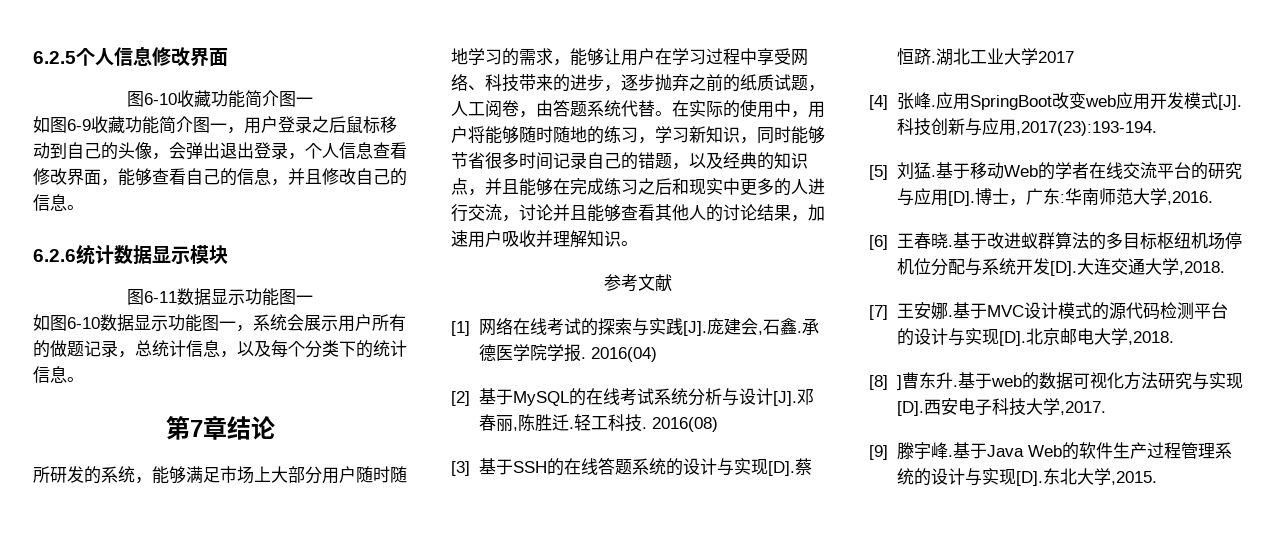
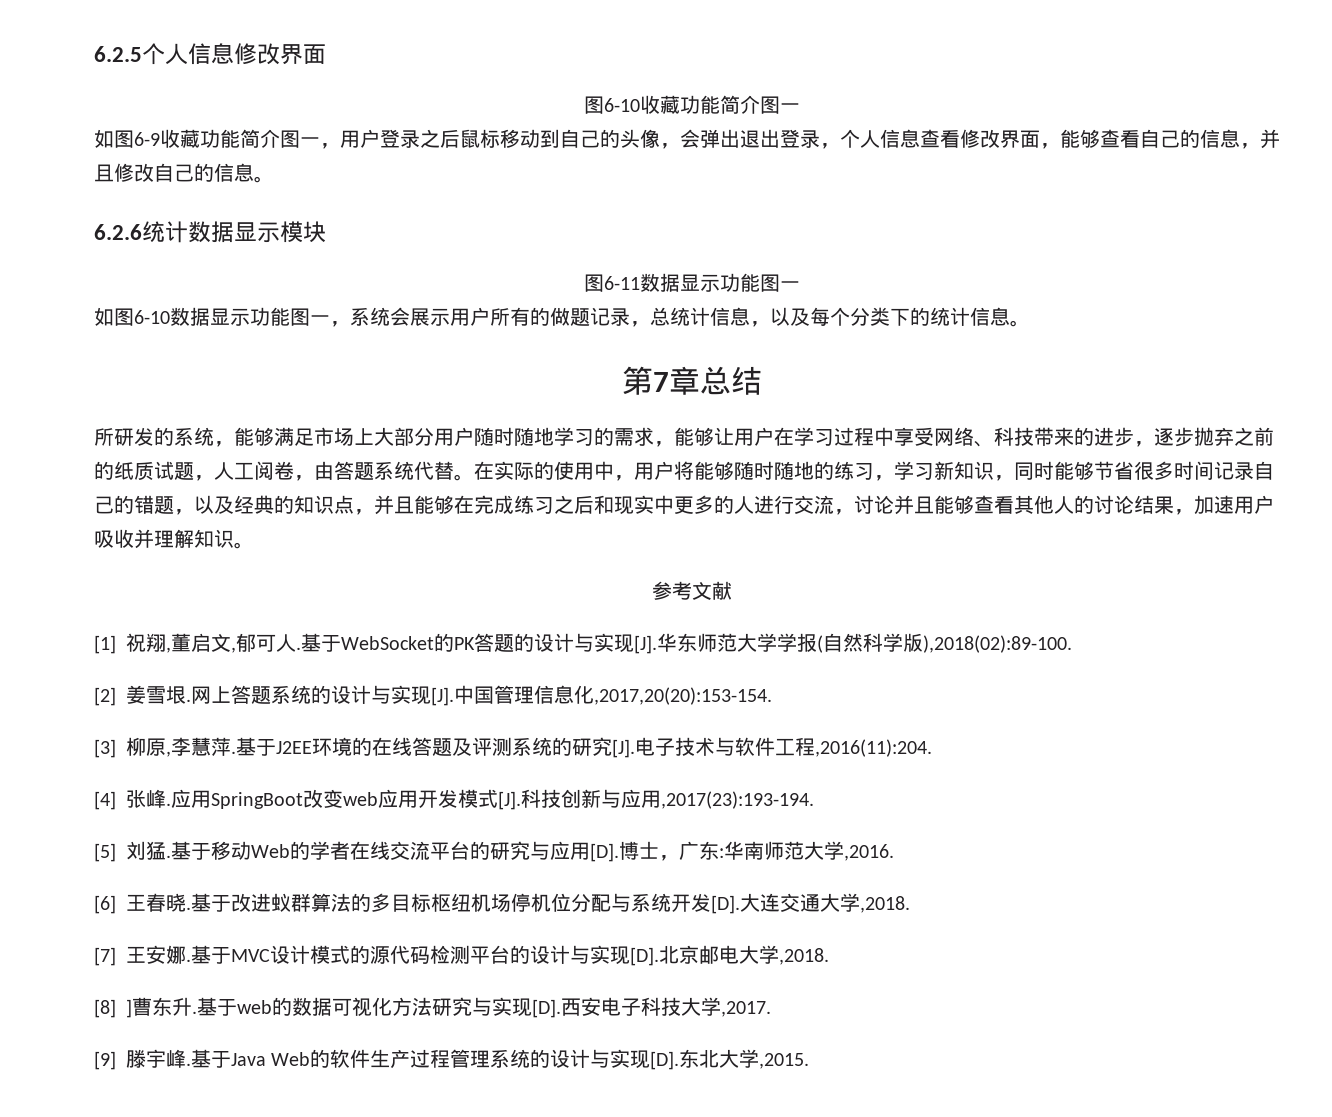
- 第7章结论
+ 第7章总结
- [1]网络在线考试的探索与实践[J].庞建会,石鑫.承德医学院学报. 2016(04)
- [2]基于MySQL的在线考试系统分析与设计[J].邓春丽,陈胜迁.轻工科技. 2016(08)
- [3]基于SSH的在线答题系统的设计与实现[D].蔡恒跻.湖北工业大学2017
+ [1]祝翔,董启文,郁可人.基于WebSocket的PK答题的设计与实现[J].华东师范大学学报(自然科学版),2018(02):89-100.
+ [2]姜雪垠.网上答题系统的设计与实现[J].中国管理信息化,2017,20(20):153-154.
+ [3]柳原,李慧萍.基于J2EE环境的在线答题及评测系统的研究[J].电子技术与软件工程,2016(11):204.

